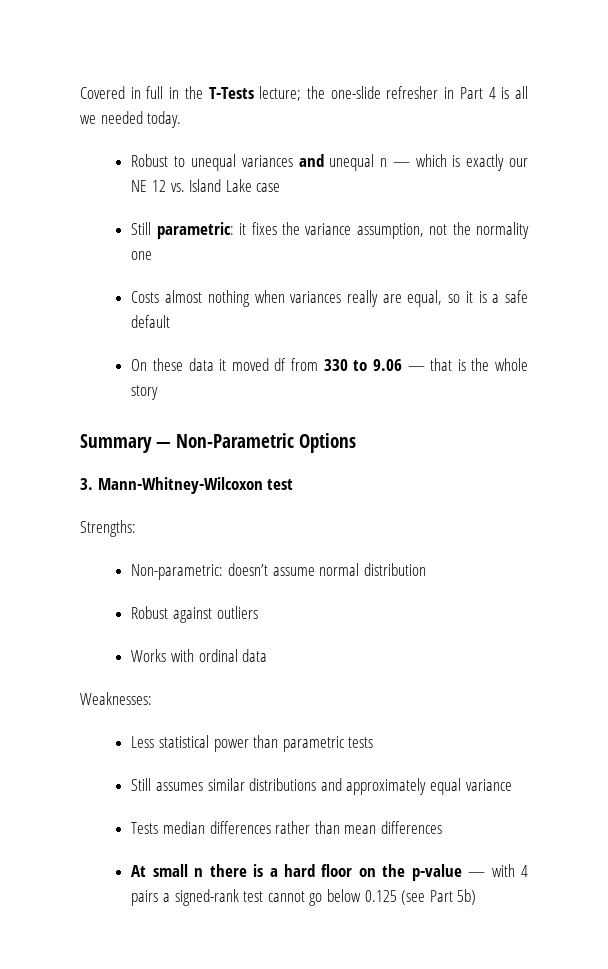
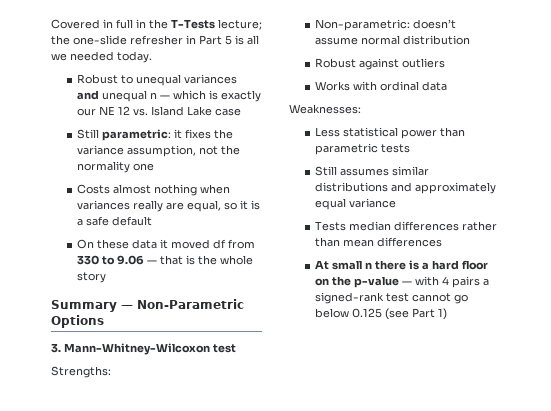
- Covered in full in the T-Tests lecture; the one-slide refresher in Part 4 is all we needed today.
+ Covered in full in the T-Tests lecture; the one-slide refresher in Part 5 is all we needed today.
- At small n there is a hard floor on the p-value — with 4 pairs a signed-rank test cannot go below 0.125 (see Part 5b)
+ At small n there is a hard floor on the p-value — with 4 pairs a signed-rank test cannot go below 0.125 (see Part 1)

